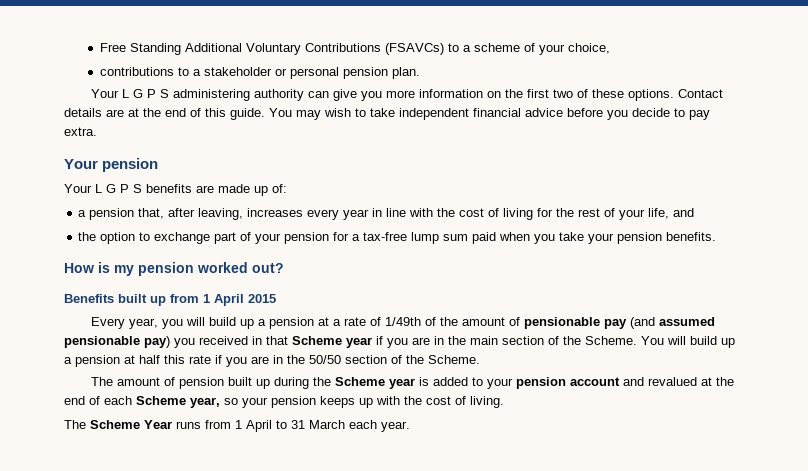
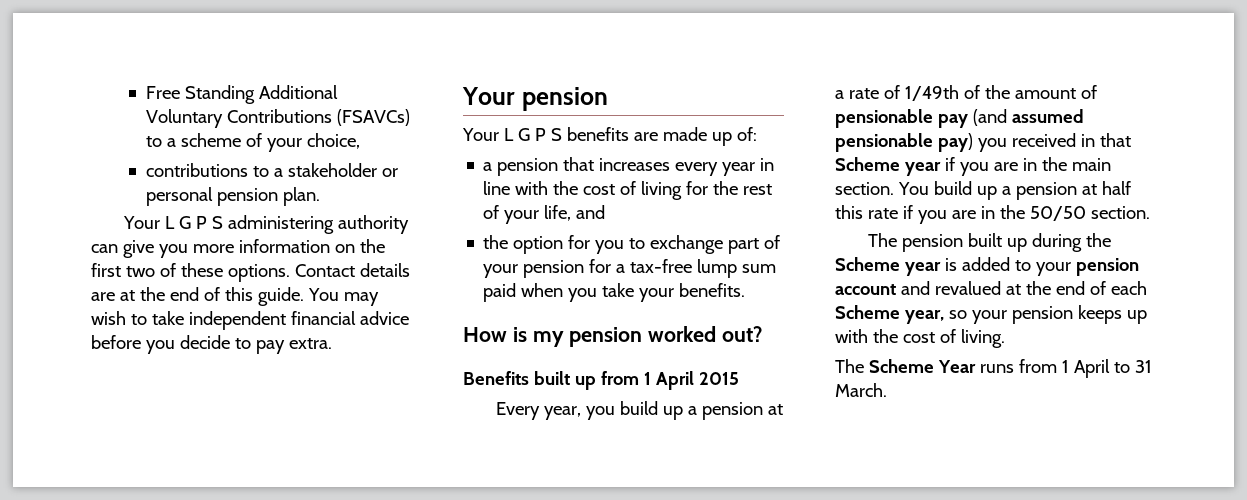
- a pension that, after leaving, increases every year in line with the cost of living for the rest of your life, and
+ a pension that increases every year in line with the cost of living for the rest of your life, and
- the option to exchange part of your pension for a tax-free lump sum paid when you take your pension benefits.
+ the option for you to exchange part of your pension for a tax-free lump sum paid when you take your benefits.
- Every year, you will build up a pension at a rate of 1/49th of the amount of pensionable pay (and assumed pensionable pay) you received in that Scheme year if you are in the main section of the Scheme. You will build up a pension at half this rate if you are in the 50/50 section of the Scheme.
- The amount of pension built up during the Scheme year is added to your pension account and revalued at the end of each Scheme year, so your pension keeps up with the cost of living.
+ Every year, you build up a pension at a rate of 1/49th of the amount of pensionable pay (and assumed pensionable pay) you received in that Scheme year if you are in the main section. You build up a pension at half this rate if you are in the 50/50 section.
+ The pension built up during the Scheme year is added to your pension account and revalued at the end of each Scheme year, so your pension keeps up with the cost of living.
- The Scheme Year runs from 1 April to 31 March each year.
+ The Scheme Year runs from 1 April to 31 March.

